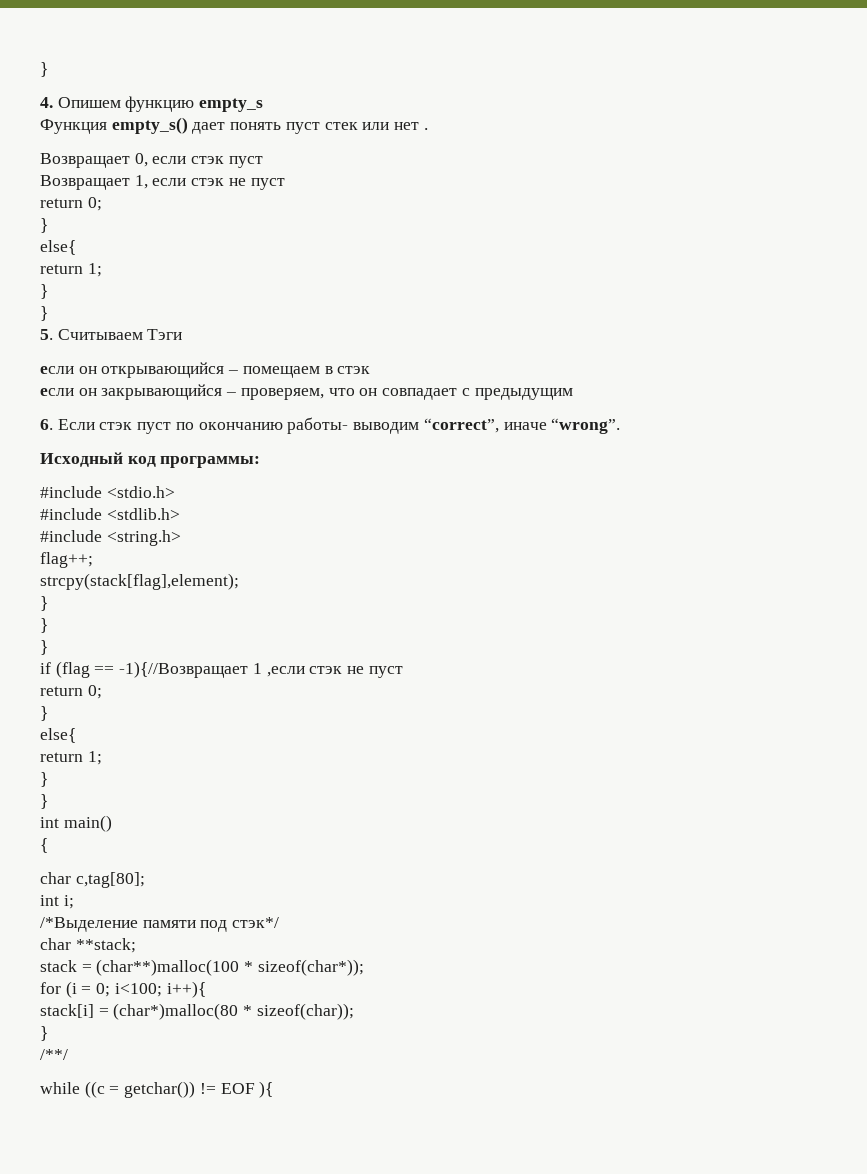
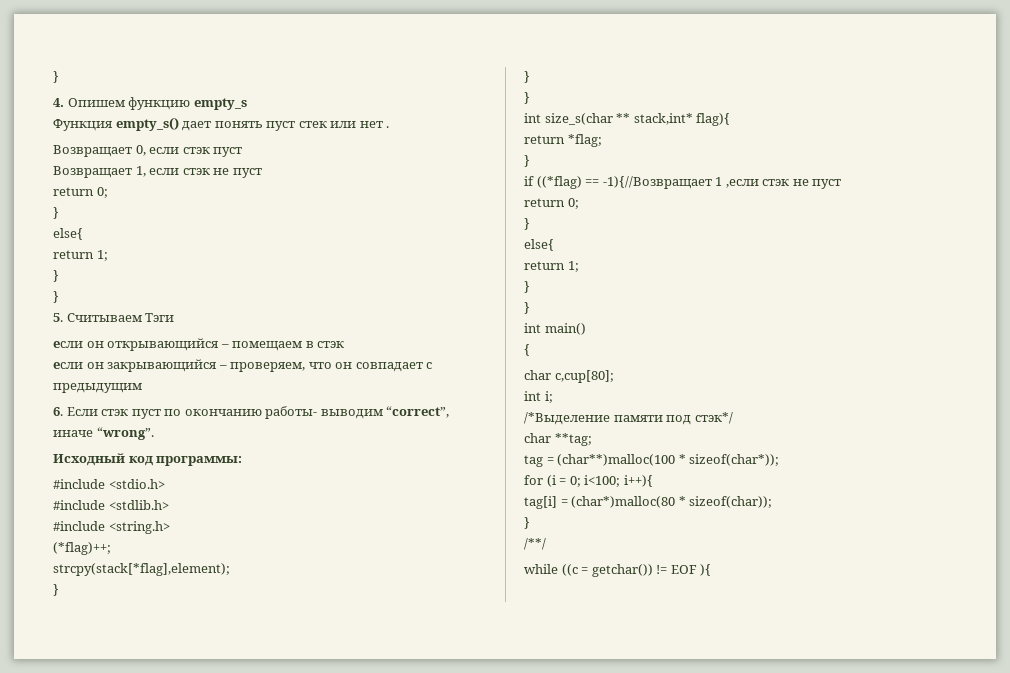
- flag++;
- strcpy(stack[flag],element);
+ (*flag)++;
+ strcpy(stack[*flag],element);
+ int size_s(char ** stack,int* flag){
+ return *flag;
+ }
- if (flag == -1){//Возвращает 1 ,если стэк не пуст
+ if ((*flag) == -1){//Возвращает 1 ,если стэк не пуст
- char c,tag[80];
+ char c,cup[80];
- char **stack;
- stack = (char**)malloc(100 * sizeof(char*));
+ char **tag;
+ tag = (char**)malloc(100 * sizeof(char*));
- stack[i] = (char*)malloc(80 * sizeof(char));
+ tag[i] = (char*)malloc(80 * sizeof(char));

